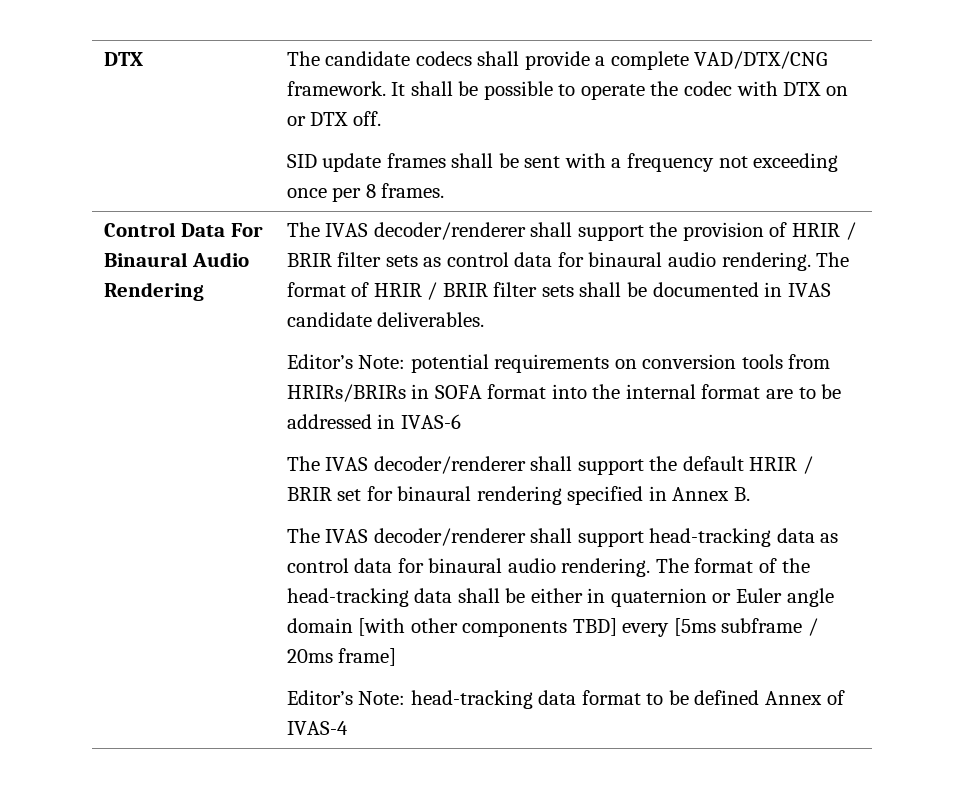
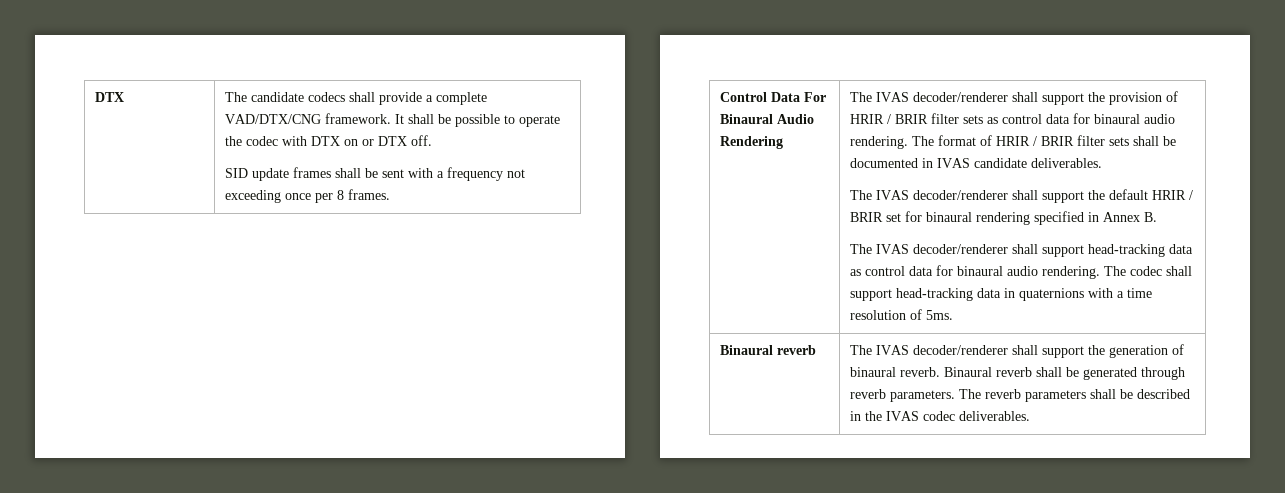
- Editor’s Note: potential requirements on conversion tools from HRIRs/BRIRs in SOFA format into the internal format are to be addressed in IVAS-6
- The format of the head-tracking data shall be either in quaternion or Euler angle domain [with other components TBD] every [5ms subframe / 20ms frame]
- Editor’s Note: head-tracking data format to be defined Annex of IVAS-4
+ The codec shall support head-tracking data in quaternions with a time resolution of 5ms.
+ Binaural reverb | The IVAS decoder/renderer shall support the generation of binaural reverb. Binaural reverb shall be generated through reverb parameters. The reverb parameters shall be described in the IVAS codec deliverables.

